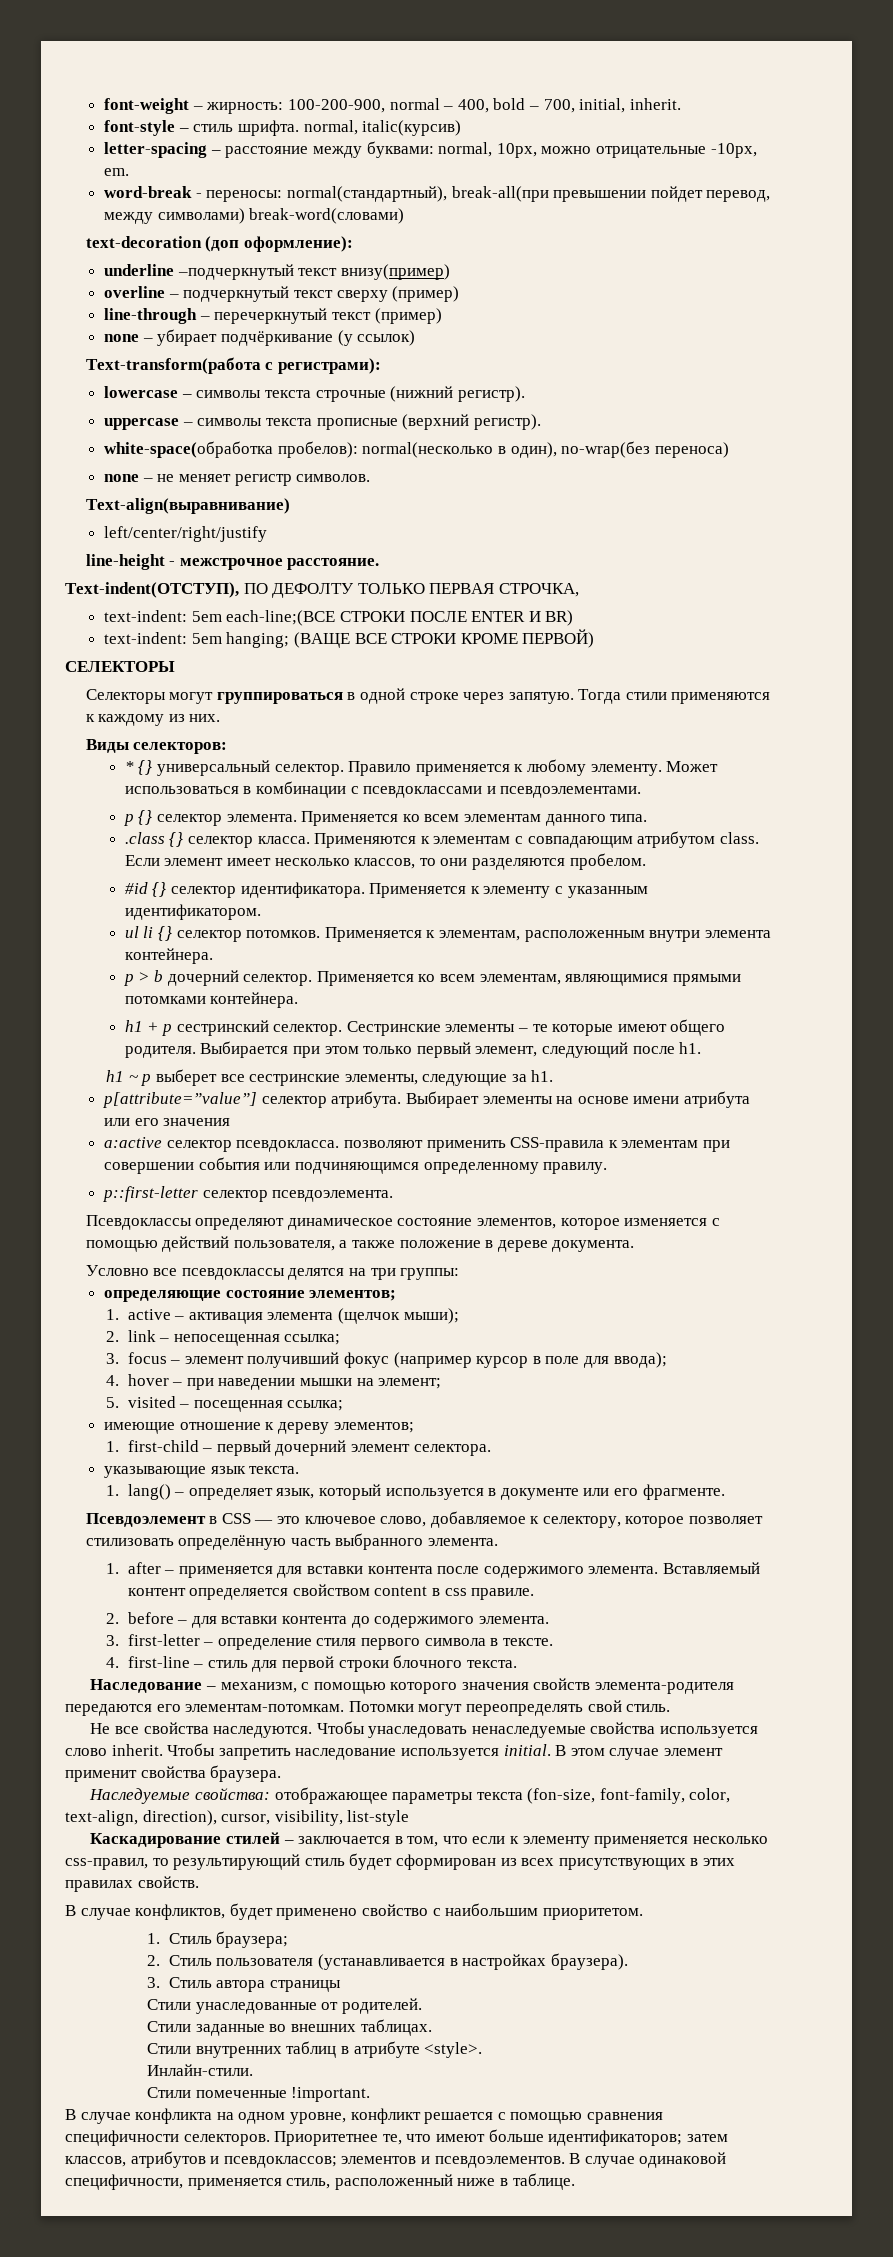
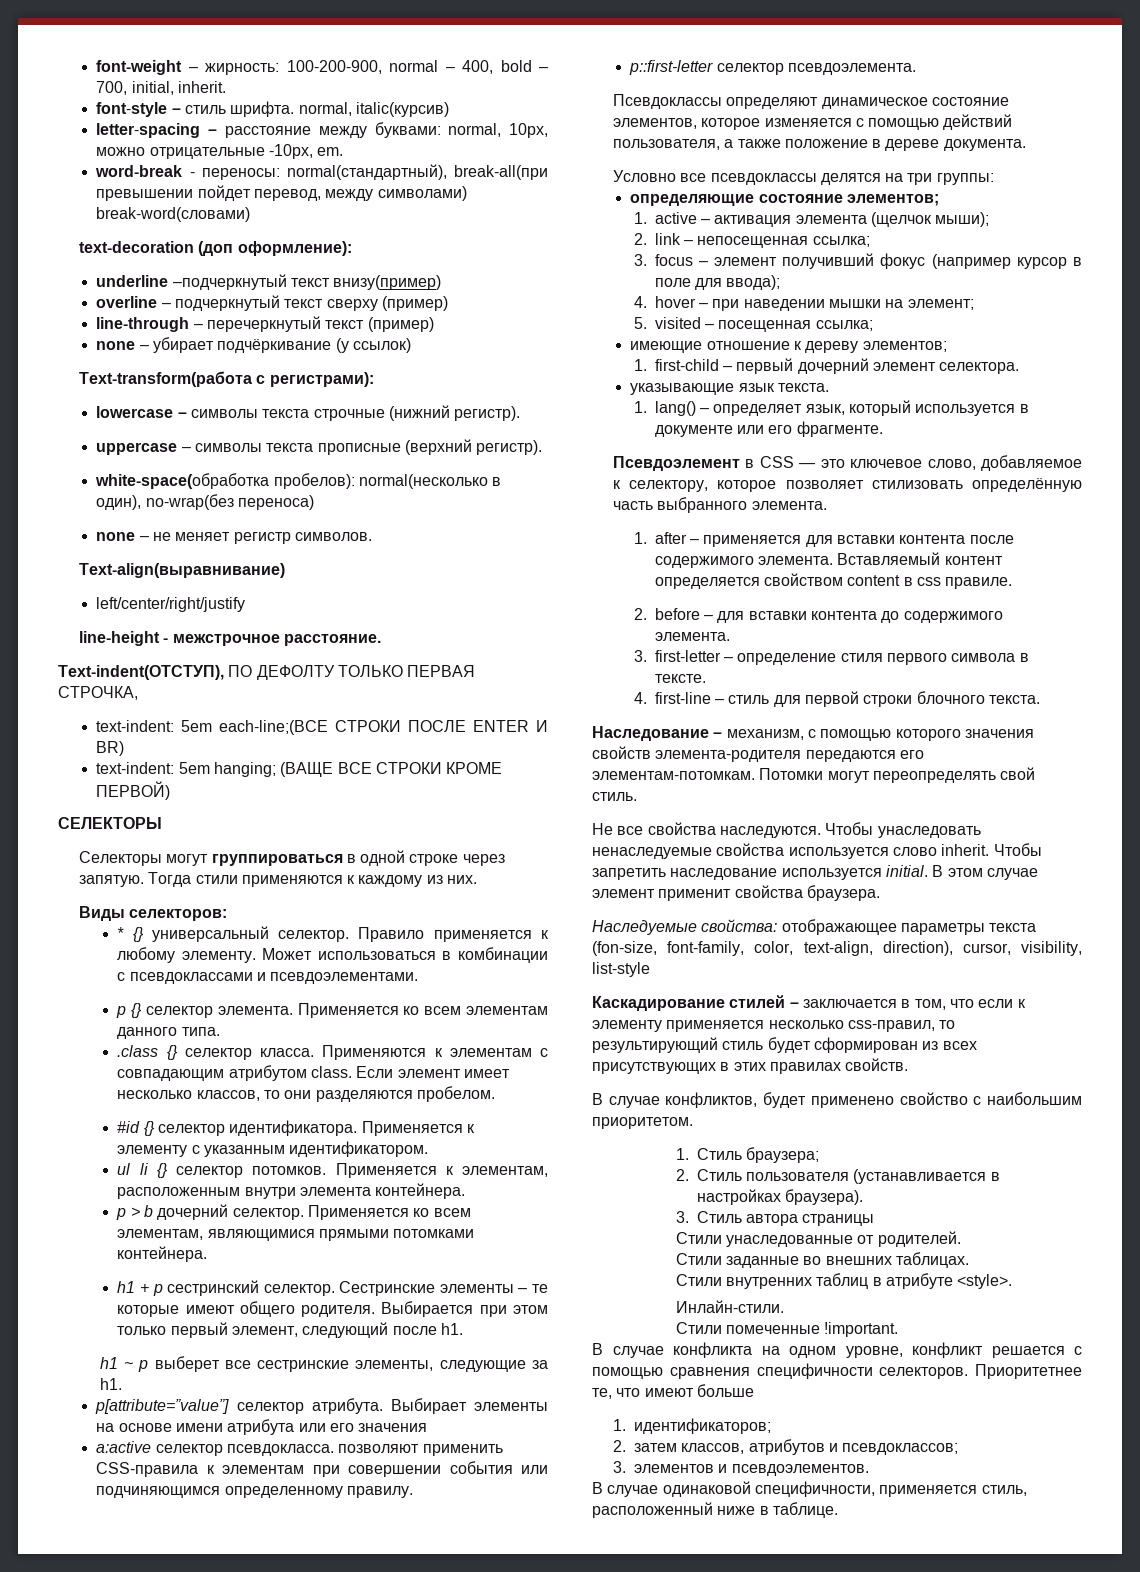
- Приоритетнее те, что имеют больше идентификаторов; затем классов, атрибутов и псевдоклассов; элементов и псевдоэлементов. В случае одинаковой специфичности, применяется стиль, расположенный ниже в таблице.
+ Приоритетнее те, что имеют больше
+ 1. идентификаторов;
+ 2. затем классов, атрибутов и псевдоклассов;
+ 3. элементов и псевдоэлементов.
+ В случае одинаковой специфичности, применяется стиль, расположенный ниже в таблице.

